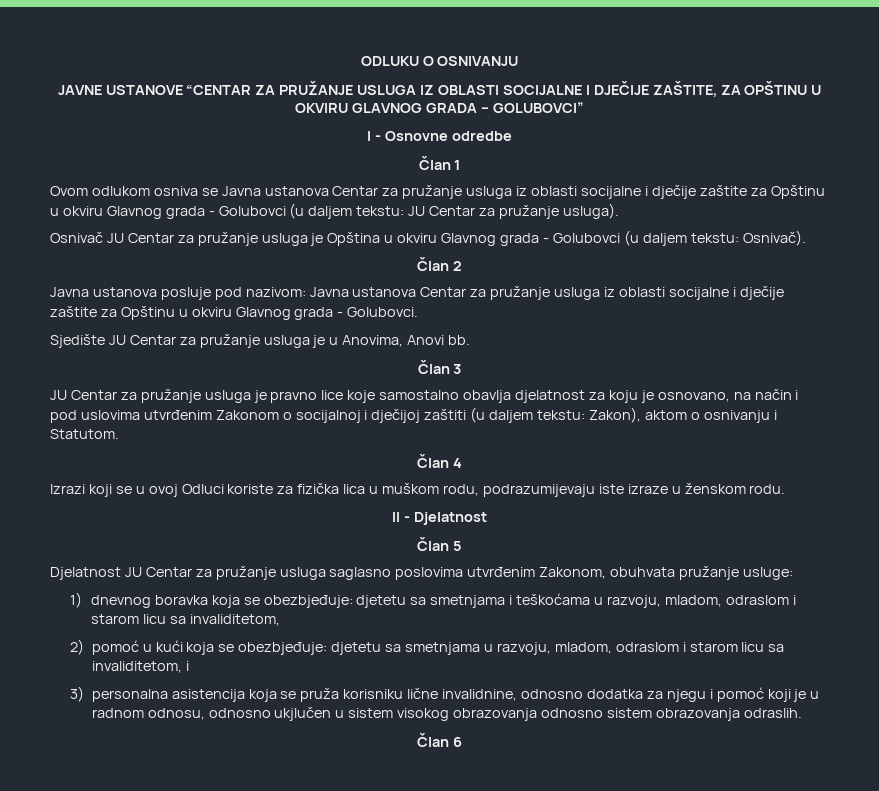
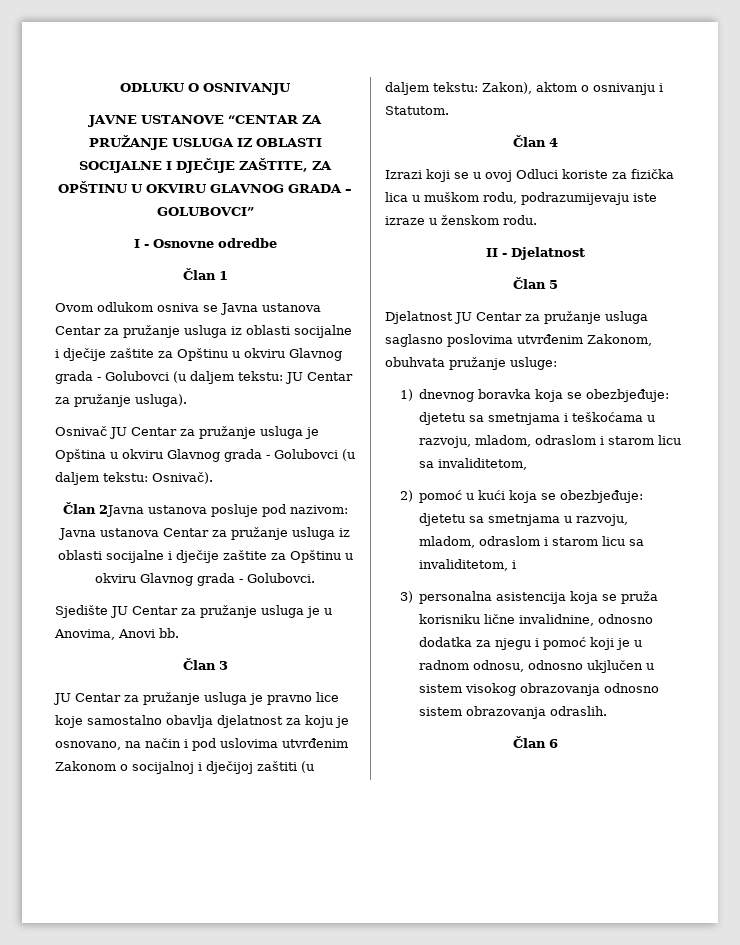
- Član 2
- Javna ustanova posluje pod nazivom: Javna ustanova Centar za pružanje usluga iz oblasti socijalne i dječije zaštite za Opštinu u okviru Glavnog grada - Golubovci.
+ Član 2Javna ustanova posluje pod nazivom: Javna ustanova Centar za pružanje usluga iz oblasti socijalne i dječije zaštite za Opštinu u okviru Glavnog grada - Golubovci.

